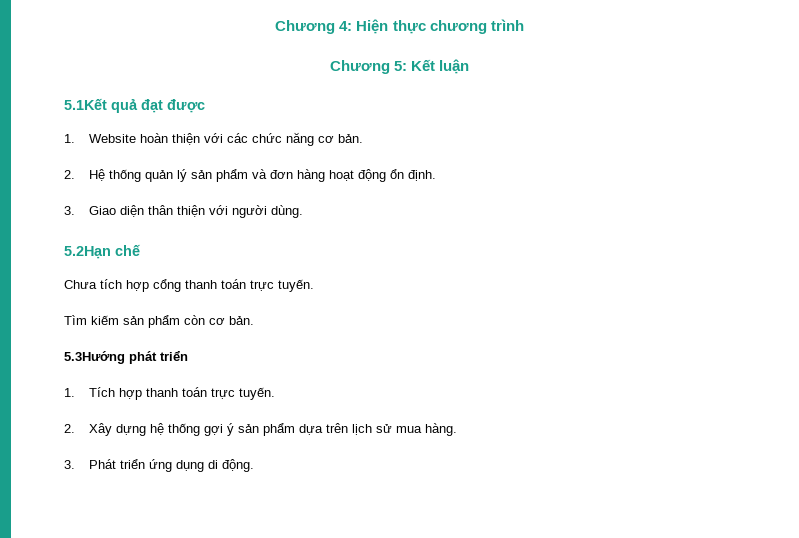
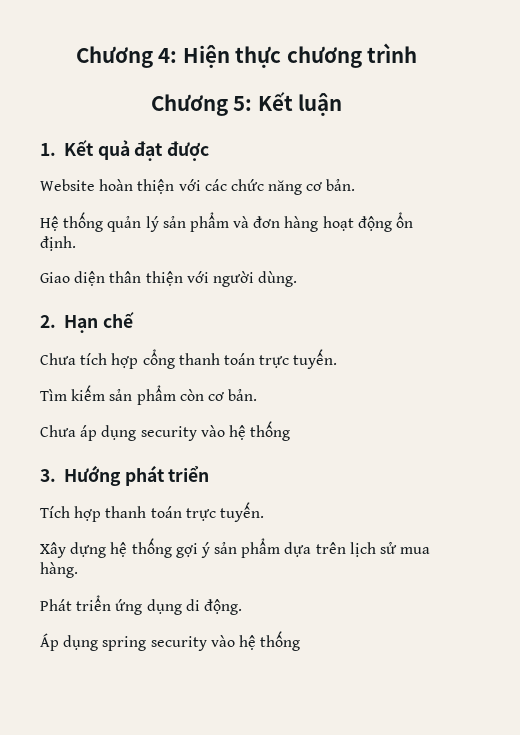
- 5.1Kết quả đạt được
+ 1. Kết quả đạt được
- 1. Website hoàn thiện với các chức năng cơ bản.
+ Website hoàn thiện với các chức năng cơ bản.
- 2. Hệ thống quản lý sản phẩm và đơn hàng hoạt động ổn định.
+ Hệ thống quản lý sản phẩm và đơn hàng hoạt động ổn định.
- 3. Giao diện thân thiện với người dùng.
+ Giao diện thân thiện với người dùng.
- 5.2Hạn chế
+ 2. Hạn chế
- 5.3Hướng phát triển
+ Chưa áp dụng security vào hệ thống
+ 3. Hướng phát triển
- 1. Tích hợp thanh toán trực tuyến.
+ Tích hợp thanh toán trực tuyến.
- 2. Xây dựng hệ thống gợi ý sản phẩm dựa trên lịch sử mua hàng.
+ Xây dựng hệ thống gợi ý sản phẩm dựa trên lịch sử mua hàng.
- 3. Phát triển ứng dụng di động.
+ Phát triển ứng dụng di động.
+ Áp dụng spring security vào hệ thống

